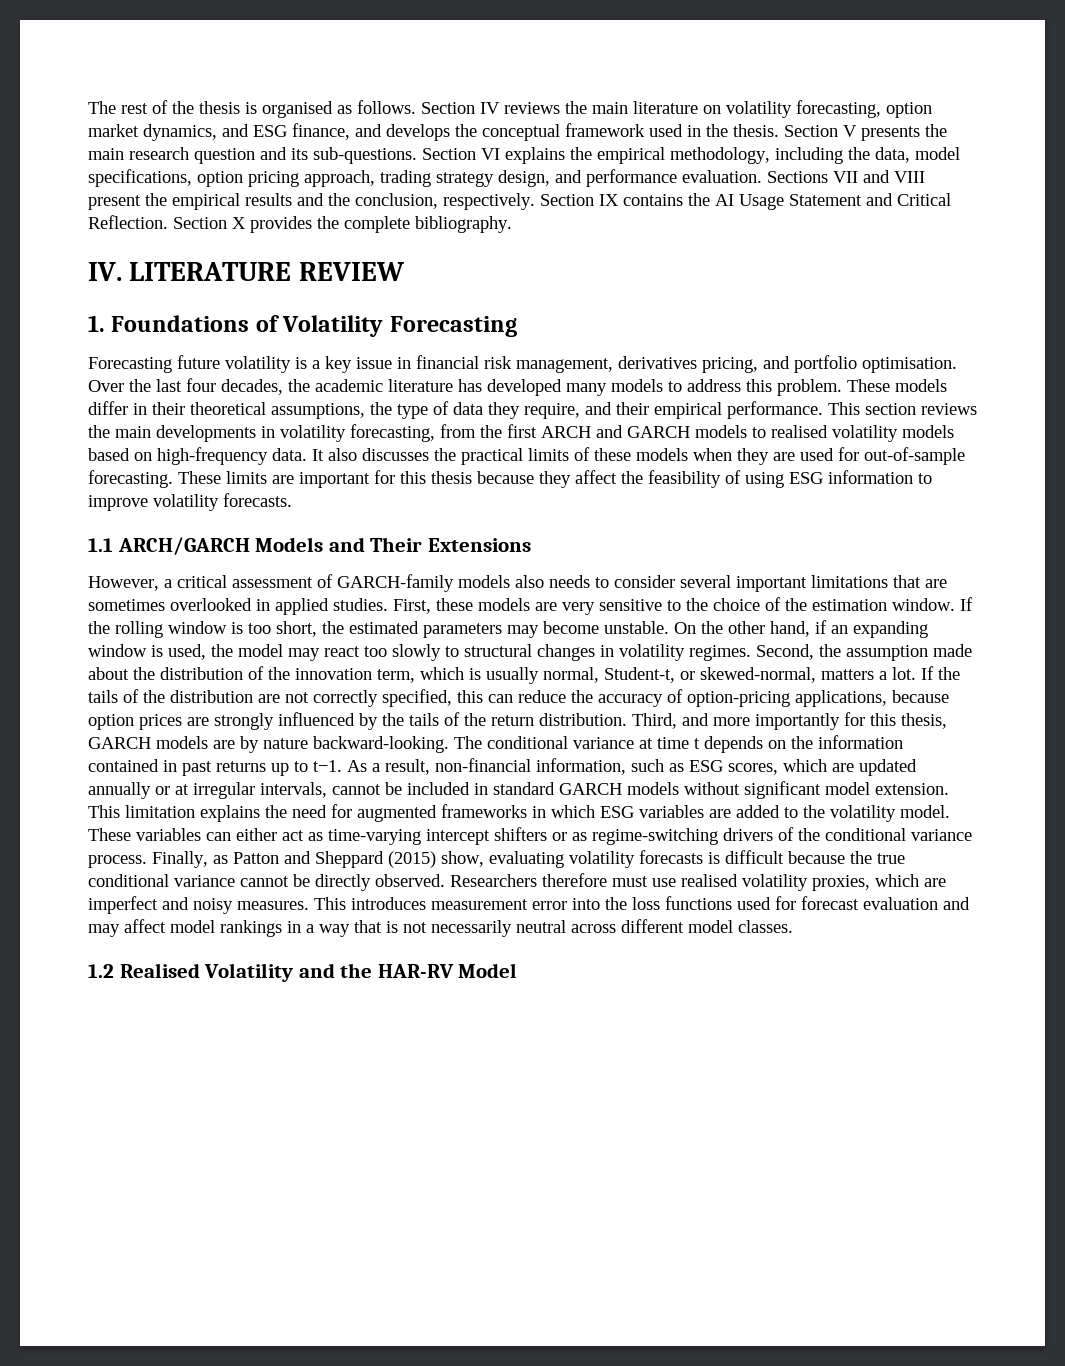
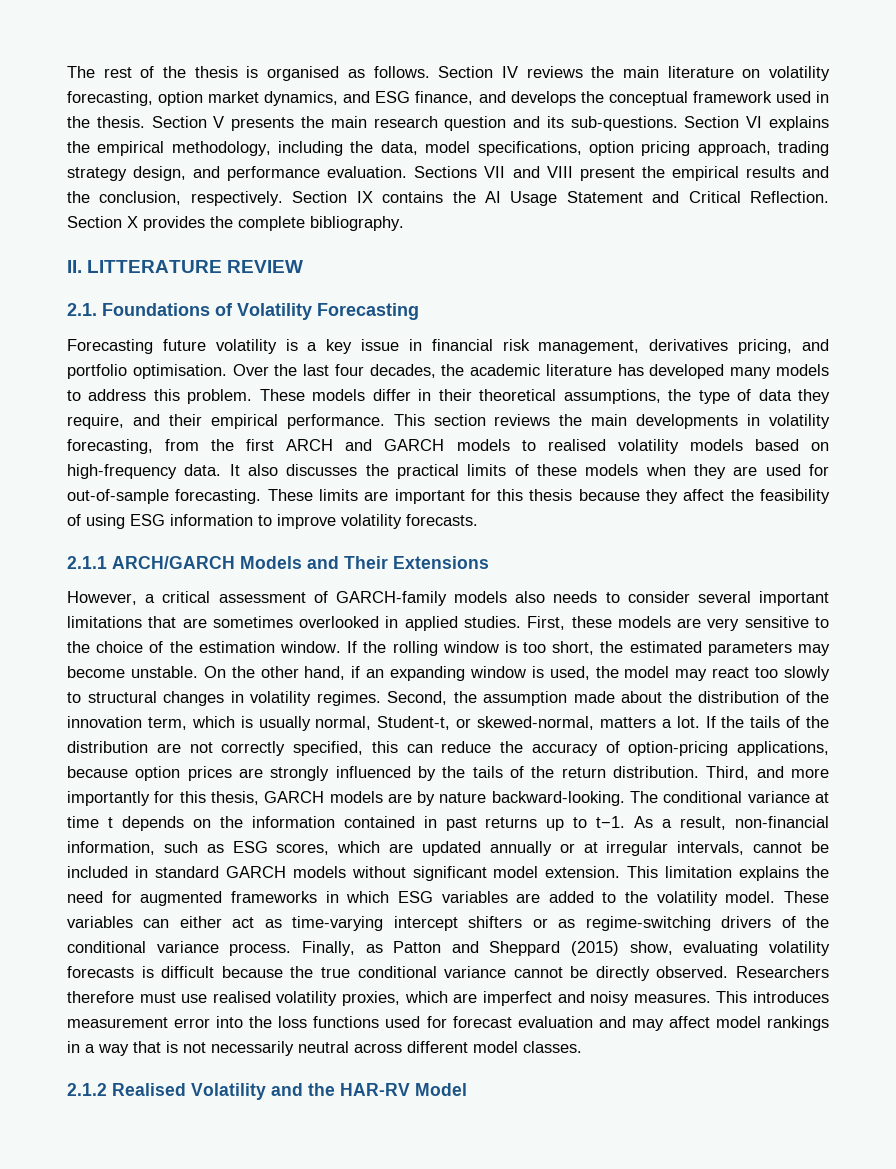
- IV. LITERATURE REVIEW
+ II. LITTERATURE REVIEW
- 1. Foundations of Volatility Forecasting
+ 2.1. Foundations of Volatility Forecasting
- 1.1 ARCH/GARCH Models and Their Extensions
+ 2.1.1 ARCH/GARCH Models and Their Extensions
- 1.2 Realised Volatility and the HAR-RV Model
+ 2.1.2 Realised Volatility and the HAR-RV Model

